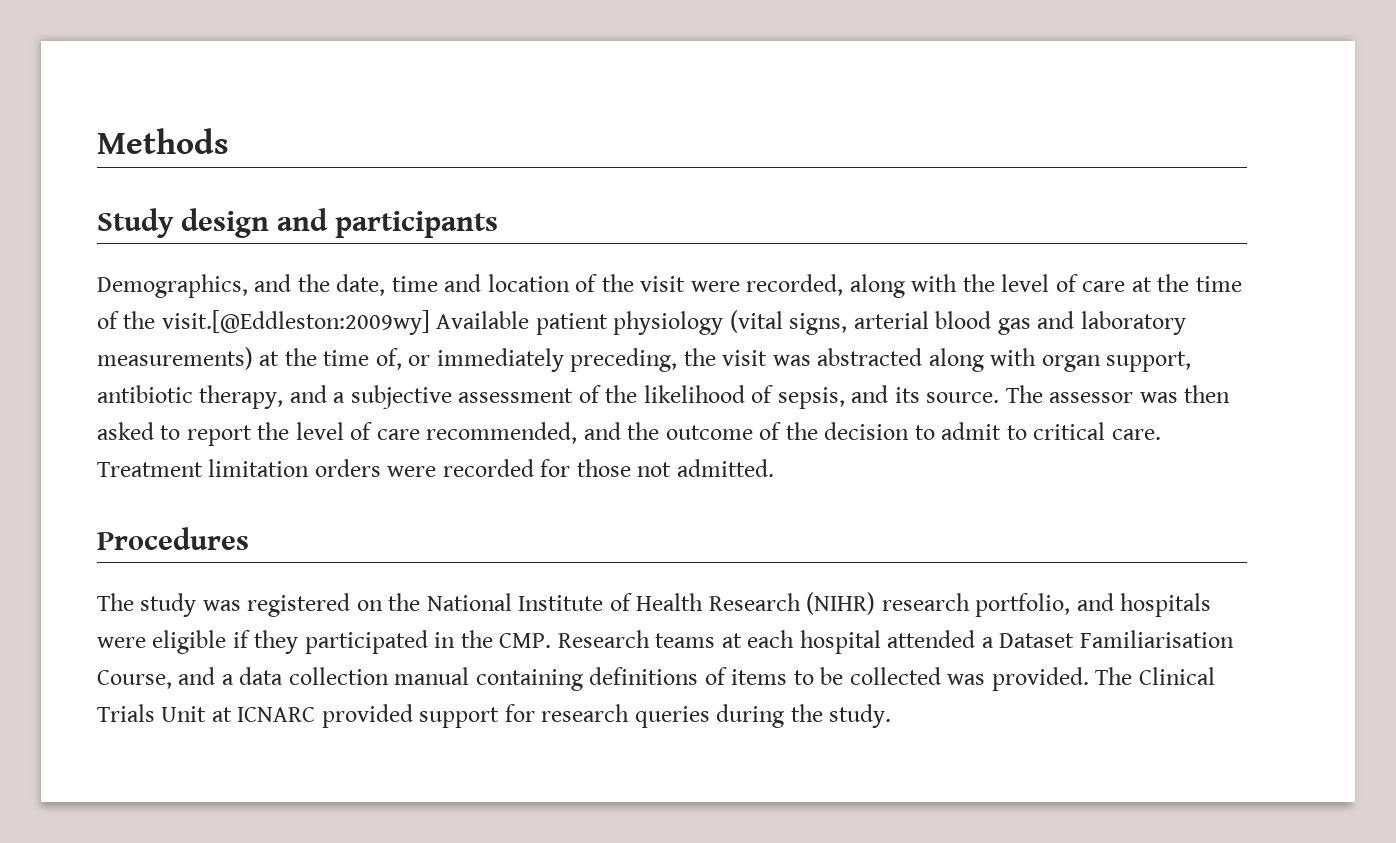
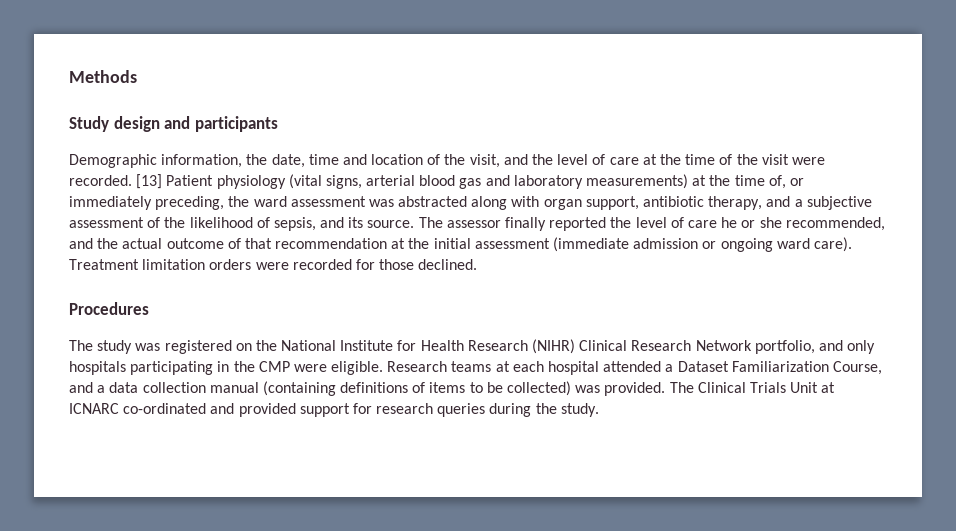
- Demographics, and the date, time and location of the visit were recorded, along with the level of care at the time of the visit.[@Eddleston:2009wy] Available patient physiology (vital signs, arterial blood gas and laboratory measurements) at the time of, or immediately preceding, the visit was abstracted along with organ support, antibiotic therapy, and a subjective assessment of the likelihood of sepsis, and its source.
+ Demographic information, the date, time and location of the visit, and the level of care at the time of the visit were recorded. [13] Patient physiology (vital signs, arterial blood gas and laboratory measurements) at the time of, or immediately preceding, the ward assessment was abstracted along with organ support, antibiotic therapy, and a subjective assessment of the likelihood of sepsis, and its source.
- The assessor was then asked to report the level of care recommended, and the outcome of the decision to admit to critical care.
+ The assessor finally reported the level of care he or she recommended, and the actual outcome of that recommendation at the initial assessment (immediate admission or ongoing ward care).
- Treatment limitation orders were recorded for those not admitted.
+ Treatment limitation orders were recorded for those declined.
- The study was registered on the National Institute of Health Research (NIHR) research portfolio, and hospitals were eligible if they participated in the CMP. Research teams at each hospital attended a Dataset Familiarisation Course, and a data collection manual containing definitions of items to be collected was provided.
+ The study was registered on the National Institute for Health Research (NIHR) Clinical Research Network portfolio, and only hospitals participating in the CMP were eligible. Research teams at each hospital attended a Dataset Familiarization Course, and a data collection manual (containing definitions of items to be collected) was provided.
- The Clinical Trials Unit at ICNARC provided support for research queries during the study.
+ The Clinical Trials Unit at ICNARC co-ordinated and provided support for research queries during the study.

